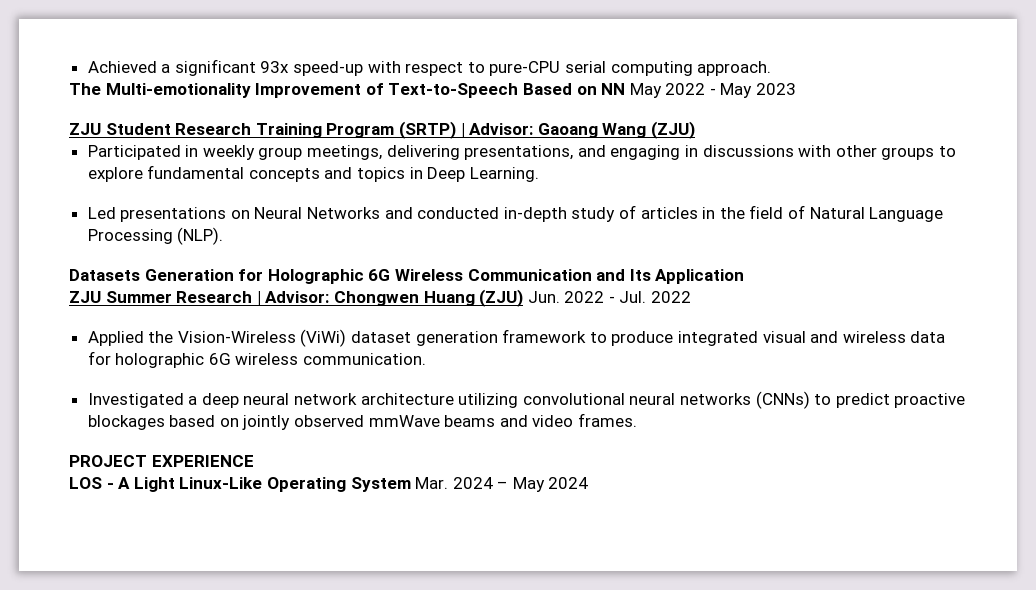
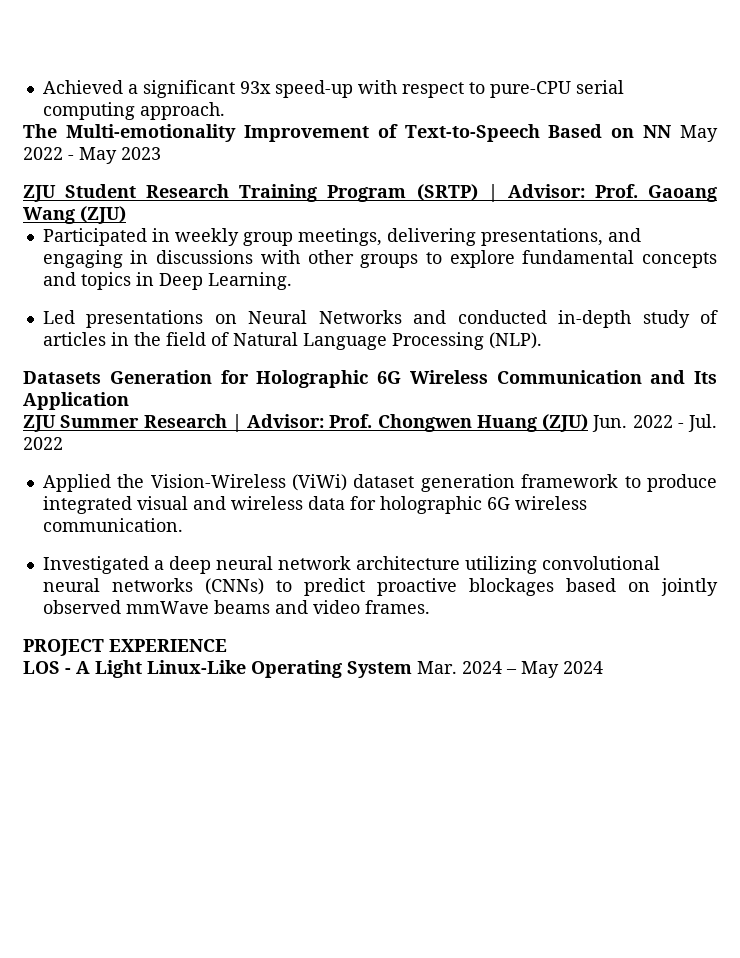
- ZJU Student Research Training Program (SRTP) | Advisor: Gaoang Wang (ZJU)
+ ZJU Student Research Training Program (SRTP) | Advisor: Prof. Gaoang Wang (ZJU)
- ZJU Summer Research | Advisor: Chongwen Huang (ZJU) Jun. 2022 - Jul. 2022
+ ZJU Summer Research | Advisor: Prof. Chongwen Huang (ZJU) Jun. 2022 - Jul. 2022

